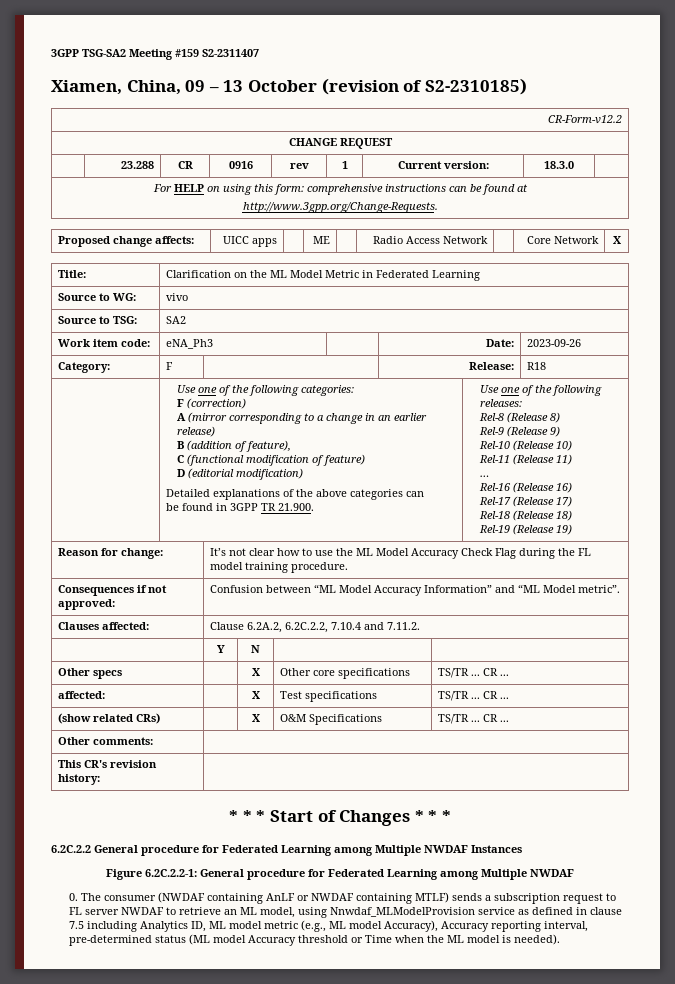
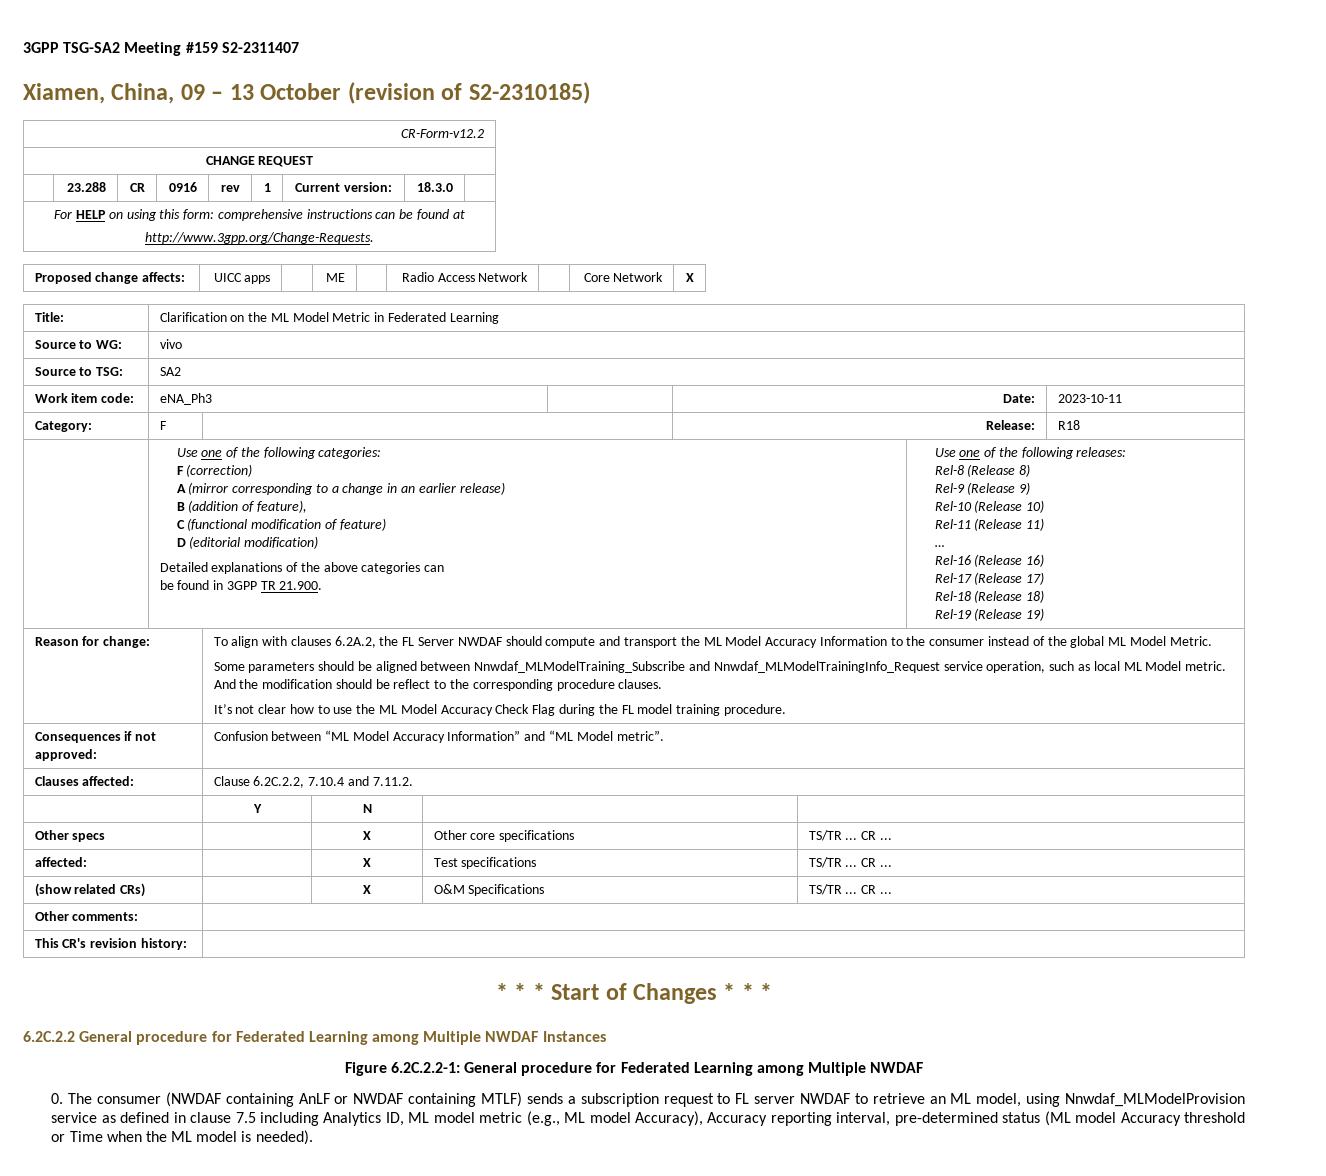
- Work item code: | eNA_Ph3 | | Date: | 2023-09-26
+ Work item code: | eNA_Ph3 | | Date: | 2023-10-11
+ To align with clauses 6.2A.2, the FL Server NWDAF should compute and transport the ML Model Accuracy Information to the consumer instead of the global ML Model Metric.
+ Some parameters should be aligned between Nnwdaf_MLModelTraining_Subscribe and Nnwdaf_MLModelTrainingInfo_Request service operation, such as local ML Model metric. And the modification should be reflect to the corresponding procedure clauses.
- Clauses affected: | Clause 6.2A.2, 6.2C.2.2, 7.10.4 and 7.11.2.
+ Clauses affected: | Clause 6.2C.2.2, 7.10.4 and 7.11.2.

